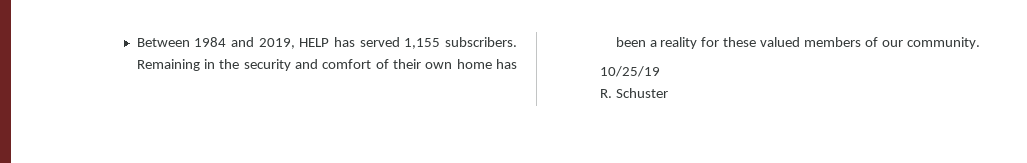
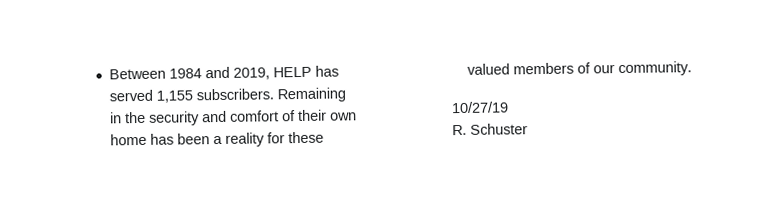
- 10/25/19
+ 10/27/19

